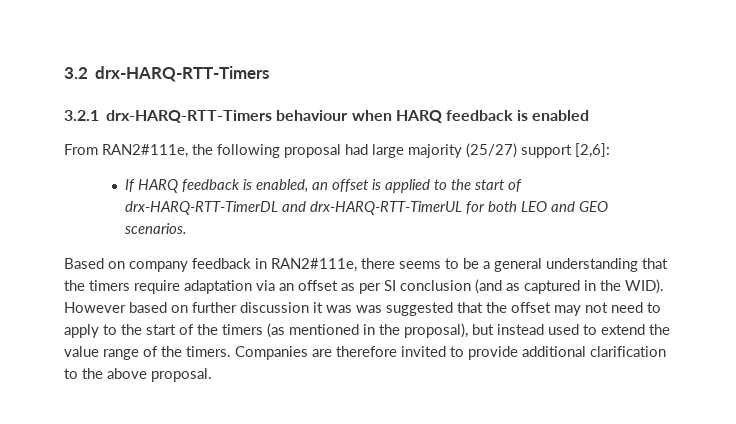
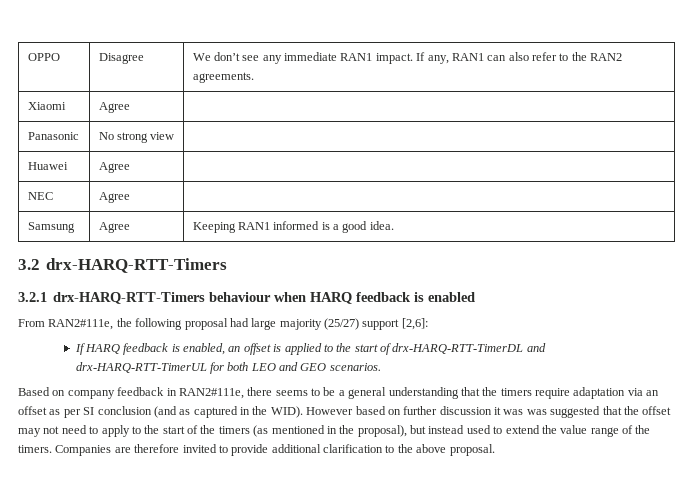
+ OPPO | Disagree | We don’t see any immediate RAN1 impact. If any, RAN1 can also refer to the RAN2 agreements.
+ Xiaomi | Agree |
+ Panasonic | No strong view |
+ Huawei | Agree |
+ NEC | Agree |
+ Samsung | Agree | Keeping RAN1 informed is a good idea.

